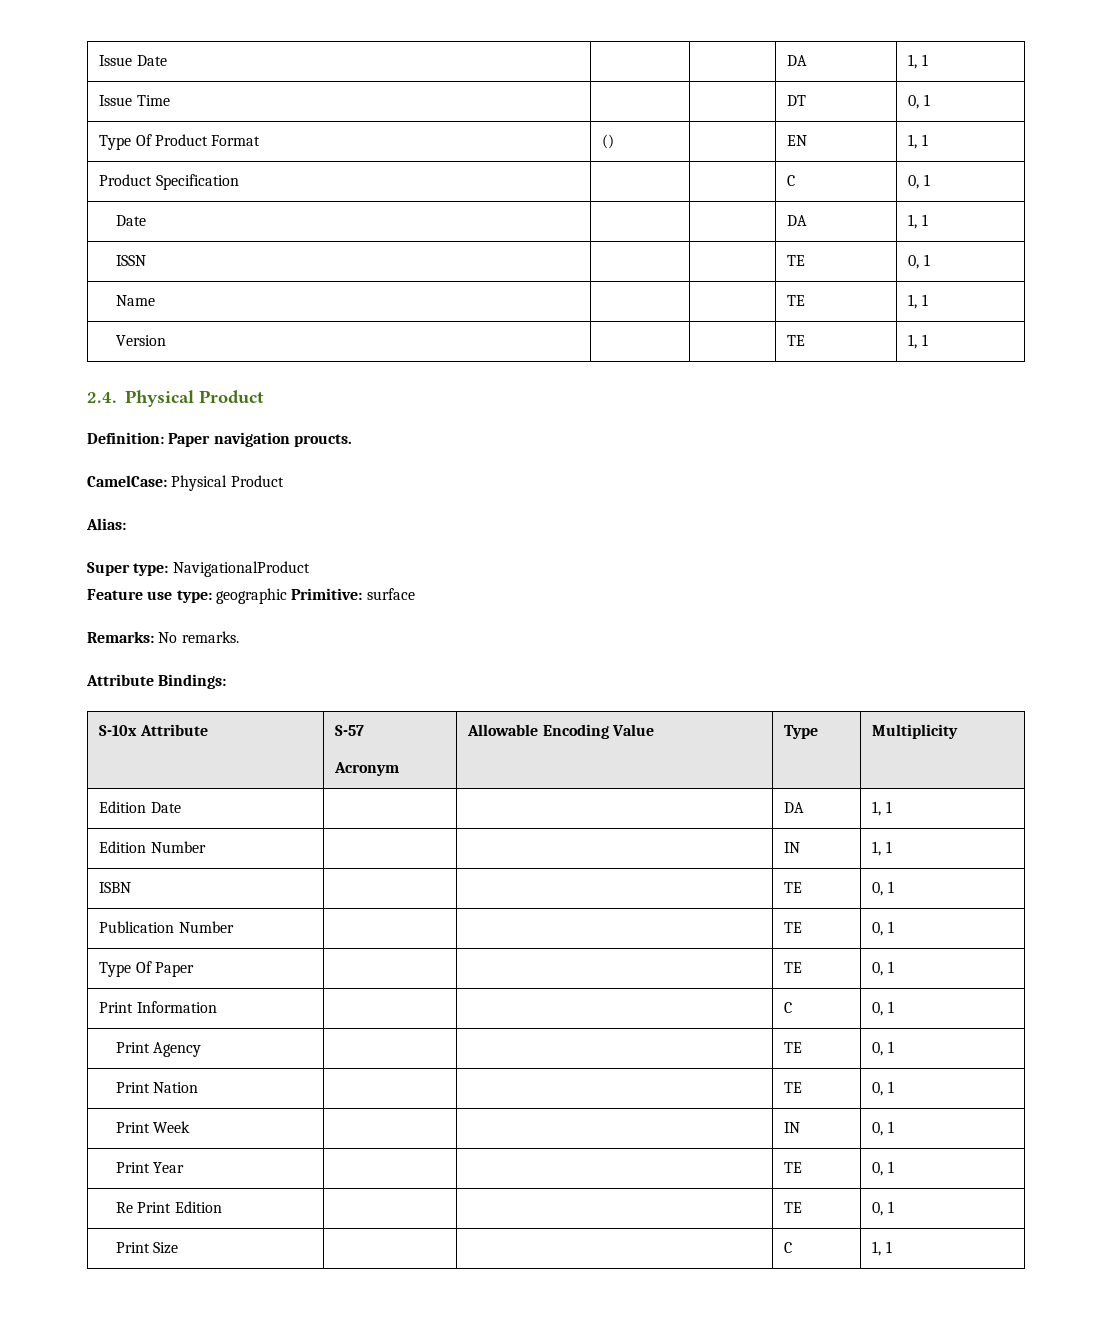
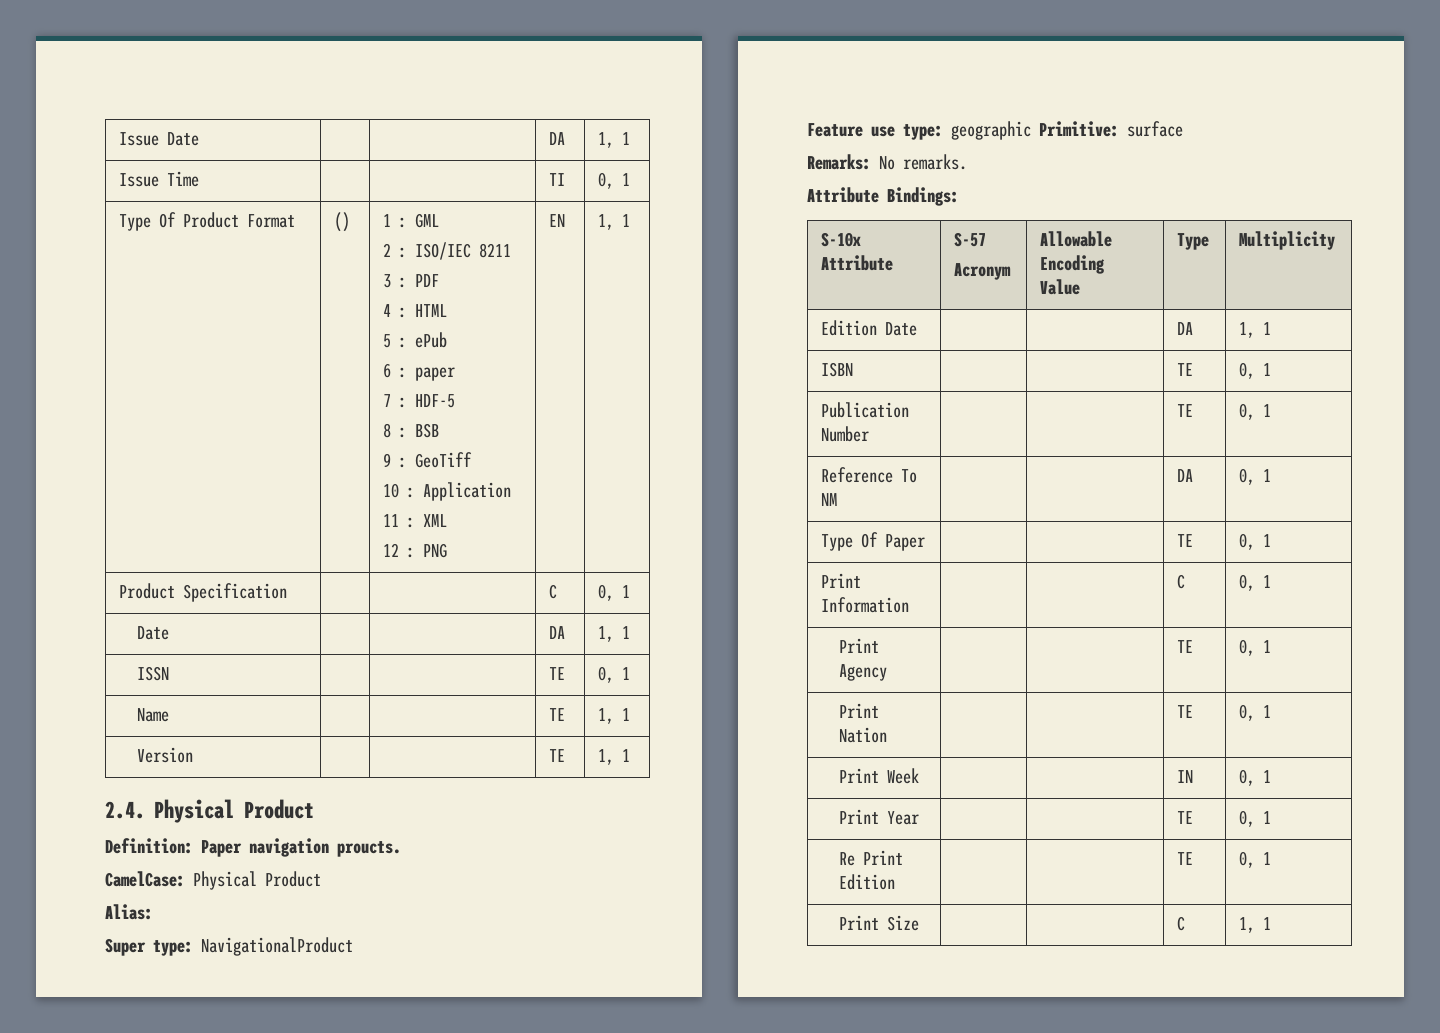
- Issue Time | | | DT | 0, 1
+ Issue Time | | | TI | 0, 1
+ 1 : GML
+ 2 : ISO/IEC 8211
+ 3 : PDF
+ 4 : HTML
+ 5 : ePub
+ 6 : paper
+ 7 : HDF-5
+ 8 : BSB
+ 9 : GeoTiff
+ 10 : Application
+ 11 : XML
+ 12 : PNG
- Edition Number | | | IN | 1, 1
+ Reference To NM | | | DA | 0, 1

